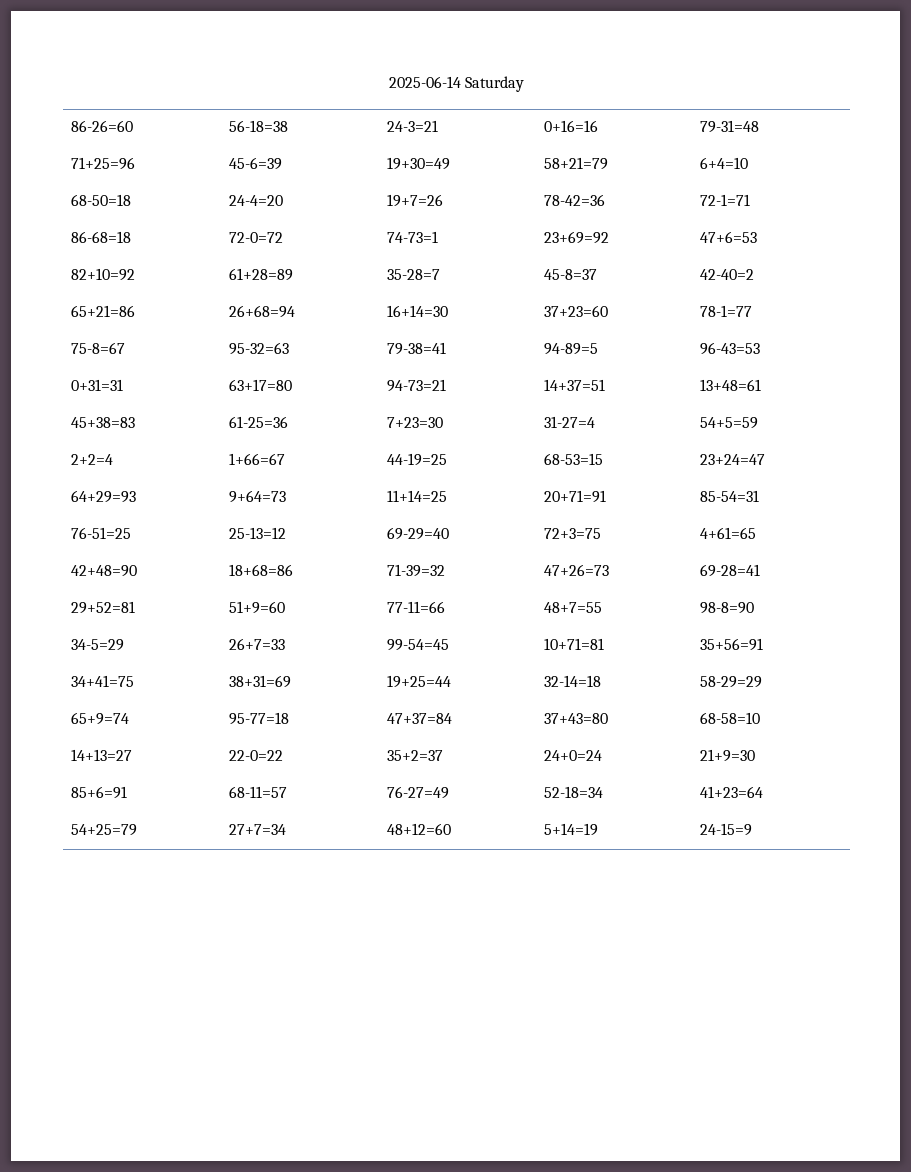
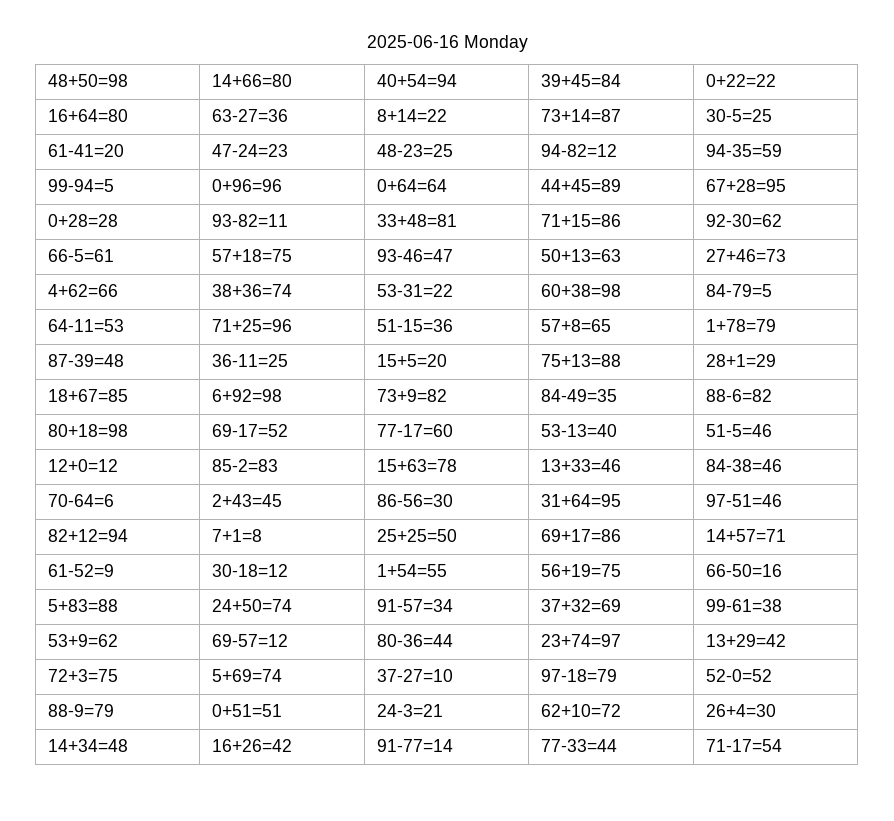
- 2025-06-14 Saturday
- 86-26=60 | 56-18=38 | 24-3=21 | 0+16=16 | 79-31=48
- 71+25=96 | 45-6=39 | 19+30=49 | 58+21=79 | 6+4=10
- 68-50=18 | 24-4=20 | 19+7=26 | 78-42=36 | 72-1=71
- 86-68=18 | 72-0=72 | 74-73=1 | 23+69=92 | 47+6=53
- 82+10=92 | 61+28=89 | 35-28=7 | 45-8=37 | 42-40=2
- 65+21=86 | 26+68=94 | 16+14=30 | 37+23=60 | 78-1=77
- 75-8=67 | 95-32=63 | 79-38=41 | 94-89=5 | 96-43=53
- 0+31=31 | 63+17=80 | 94-73=21 | 14+37=51 | 13+48=61
- 45+38=83 | 61-25=36 | 7+23=30 | 31-27=4 | 54+5=59
- 2+2=4 | 1+66=67 | 44-19=25 | 68-53=15 | 23+24=47
- 64+29=93 | 9+64=73 | 11+14=25 | 20+71=91 | 85-54=31
- 76-51=25 | 25-13=12 | 69-29=40 | 72+3=75 | 4+61=65
- 42+48=90 | 18+68=86 | 71-39=32 | 47+26=73 | 69-28=41
- 29+52=81 | 51+9=60 | 77-11=66 | 48+7=55 | 98-8=90
- 34-5=29 | 26+7=33 | 99-54=45 | 10+71=81 | 35+56=91
- 34+41=75 | 38+31=69 | 19+25=44 | 32-14=18 | 58-29=29
- 65+9=74 | 95-77=18 | 47+37=84 | 37+43=80 | 68-58=10
- 14+13=27 | 22-0=22 | 35+2=37 | 24+0=24 | 21+9=30
- 85+6=91 | 68-11=57 | 76-27=49 | 52-18=34 | 41+23=64
- 54+25=79 | 27+7=34 | 48+12=60 | 5+14=19 | 24-15=9
+ 2025-06-16 Monday
+ 48+50=98 | 14+66=80 | 40+54=94 | 39+45=84 | 0+22=22
+ 16+64=80 | 63-27=36 | 8+14=22 | 73+14=87 | 30-5=25
+ 61-41=20 | 47-24=23 | 48-23=25 | 94-82=12 | 94-35=59
+ 99-94=5 | 0+96=96 | 0+64=64 | 44+45=89 | 67+28=95
+ 0+28=28 | 93-82=11 | 33+48=81 | 71+15=86 | 92-30=62
+ 66-5=61 | 57+18=75 | 93-46=47 | 50+13=63 | 27+46=73
+ 4+62=66 | 38+36=74 | 53-31=22 | 60+38=98 | 84-79=5
+ 64-11=53 | 71+25=96 | 51-15=36 | 57+8=65 | 1+78=79
+ 87-39=48 | 36-11=25 | 15+5=20 | 75+13=88 | 28+1=29
+ 18+67=85 | 6+92=98 | 73+9=82 | 84-49=35 | 88-6=82
+ 80+18=98 | 69-17=52 | 77-17=60 | 53-13=40 | 51-5=46
+ 12+0=12 | 85-2=83 | 15+63=78 | 13+33=46 | 84-38=46
+ 70-64=6 | 2+43=45 | 86-56=30 | 31+64=95 | 97-51=46
+ 82+12=94 | 7+1=8 | 25+25=50 | 69+17=86 | 14+57=71
+ 61-52=9 | 30-18=12 | 1+54=55 | 56+19=75 | 66-50=16
+ 5+83=88 | 24+50=74 | 91-57=34 | 37+32=69 | 99-61=38
+ 53+9=62 | 69-57=12 | 80-36=44 | 23+74=97 | 13+29=42
+ 72+3=75 | 5+69=74 | 37-27=10 | 97-18=79 | 52-0=52
+ 88-9=79 | 0+51=51 | 24-3=21 | 62+10=72 | 26+4=30
+ 14+34=48 | 16+26=42 | 91-77=14 | 77-33=44 | 71-17=54

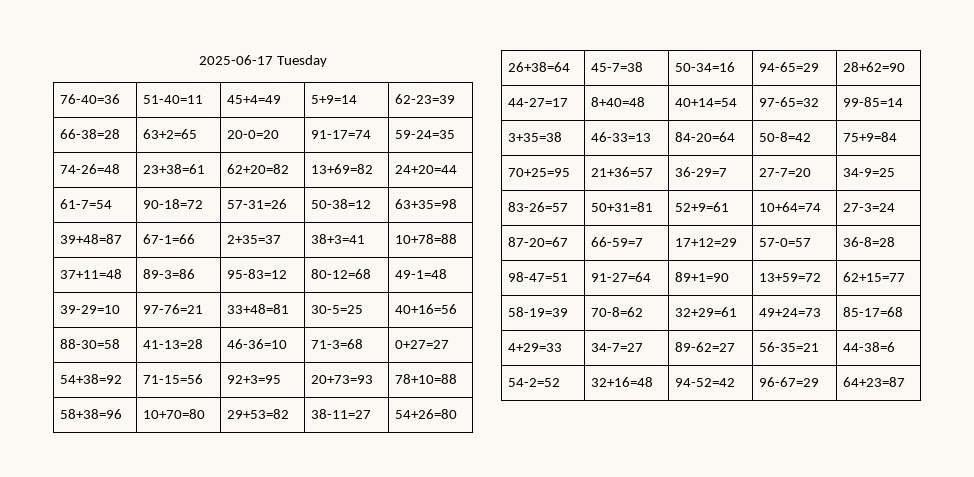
- 2025-06-16 Monday
- 48+50=98 | 14+66=80 | 40+54=94 | 39+45=84 | 0+22=22
- 16+64=80 | 63-27=36 | 8+14=22 | 73+14=87 | 30-5=25
- 61-41=20 | 47-24=23 | 48-23=25 | 94-82=12 | 94-35=59
- 99-94=5 | 0+96=96 | 0+64=64 | 44+45=89 | 67+28=95
- 0+28=28 | 93-82=11 | 33+48=81 | 71+15=86 | 92-30=62
- 66-5=61 | 57+18=75 | 93-46=47 | 50+13=63 | 27+46=73
- 4+62=66 | 38+36=74 | 53-31=22 | 60+38=98 | 84-79=5
- 64-11=53 | 71+25=96 | 51-15=36 | 57+8=65 | 1+78=79
- 87-39=48 | 36-11=25 | 15+5=20 | 75+13=88 | 28+1=29
- 18+67=85 | 6+92=98 | 73+9=82 | 84-49=35 | 88-6=82
- 80+18=98 | 69-17=52 | 77-17=60 | 53-13=40 | 51-5=46
- 12+0=12 | 85-2=83 | 15+63=78 | 13+33=46 | 84-38=46
- 70-64=6 | 2+43=45 | 86-56=30 | 31+64=95 | 97-51=46
- 82+12=94 | 7+1=8 | 25+25=50 | 69+17=86 | 14+57=71
- 61-52=9 | 30-18=12 | 1+54=55 | 56+19=75 | 66-50=16
- 5+83=88 | 24+50=74 | 91-57=34 | 37+32=69 | 99-61=38
- 53+9=62 | 69-57=12 | 80-36=44 | 23+74=97 | 13+29=42
- 72+3=75 | 5+69=74 | 37-27=10 | 97-18=79 | 52-0=52
- 88-9=79 | 0+51=51 | 24-3=21 | 62+10=72 | 26+4=30
- 14+34=48 | 16+26=42 | 91-77=14 | 77-33=44 | 71-17=54
+ 2025-06-17 Tuesday
+ 76-40=36 | 51-40=11 | 45+4=49 | 5+9=14 | 62-23=39
+ 66-38=28 | 63+2=65 | 20-0=20 | 91-17=74 | 59-24=35
+ 74-26=48 | 23+38=61 | 62+20=82 | 13+69=82 | 24+20=44
+ 61-7=54 | 90-18=72 | 57-31=26 | 50-38=12 | 63+35=98
+ 39+48=87 | 67-1=66 | 2+35=37 | 38+3=41 | 10+78=88
+ 37+11=48 | 89-3=86 | 95-83=12 | 80-12=68 | 49-1=48
+ 39-29=10 | 97-76=21 | 33+48=81 | 30-5=25 | 40+16=56
+ 88-30=58 | 41-13=28 | 46-36=10 | 71-3=68 | 0+27=27
+ 54+38=92 | 71-15=56 | 92+3=95 | 20+73=93 | 78+10=88
+ 58+38=96 | 10+70=80 | 29+53=82 | 38-11=27 | 54+26=80
+ 26+38=64 | 45-7=38 | 50-34=16 | 94-65=29 | 28+62=90
+ 44-27=17 | 8+40=48 | 40+14=54 | 97-65=32 | 99-85=14
+ 3+35=38 | 46-33=13 | 84-20=64 | 50-8=42 | 75+9=84
+ 70+25=95 | 21+36=57 | 36-29=7 | 27-7=20 | 34-9=25
+ 83-26=57 | 50+31=81 | 52+9=61 | 10+64=74 | 27-3=24
+ 87-20=67 | 66-59=7 | 17+12=29 | 57-0=57 | 36-8=28
+ 98-47=51 | 91-27=64 | 89+1=90 | 13+59=72 | 62+15=77
+ 58-19=39 | 70-8=62 | 32+29=61 | 49+24=73 | 85-17=68
+ 4+29=33 | 34-7=27 | 89-62=27 | 56-35=21 | 44-38=6
+ 54-2=52 | 32+16=48 | 94-52=42 | 96-67=29 | 64+23=87

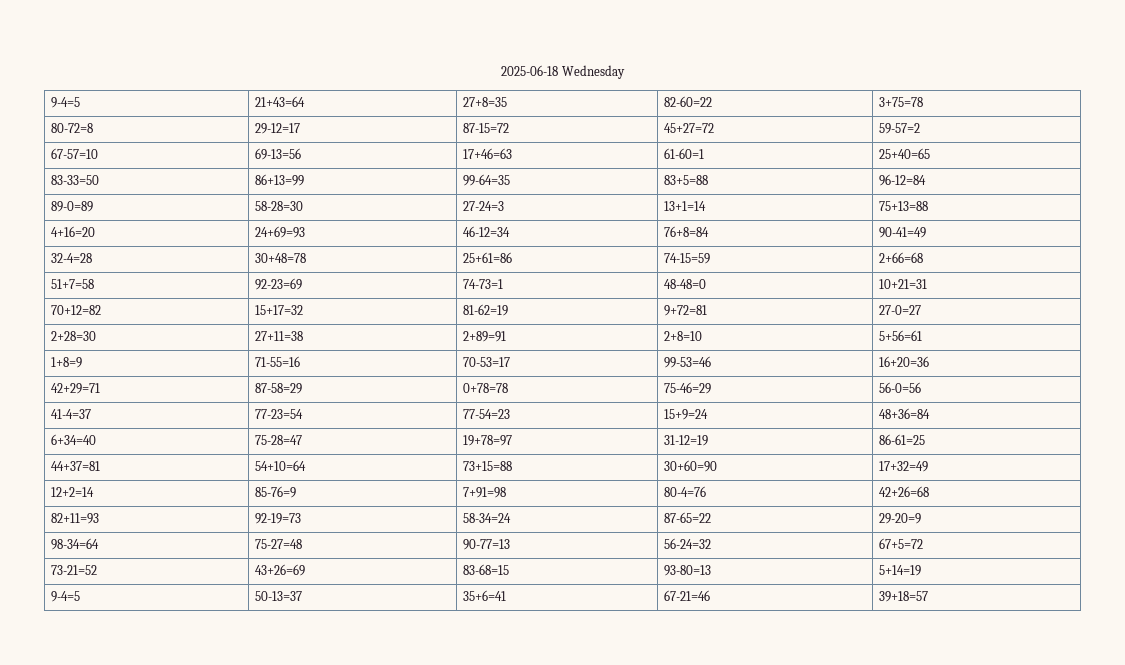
- 2025-06-17 Tuesday
- 76-40=36 | 51-40=11 | 45+4=49 | 5+9=14 | 62-23=39
- 66-38=28 | 63+2=65 | 20-0=20 | 91-17=74 | 59-24=35
- 74-26=48 | 23+38=61 | 62+20=82 | 13+69=82 | 24+20=44
- 61-7=54 | 90-18=72 | 57-31=26 | 50-38=12 | 63+35=98
- 39+48=87 | 67-1=66 | 2+35=37 | 38+3=41 | 10+78=88
- 37+11=48 | 89-3=86 | 95-83=12 | 80-12=68 | 49-1=48
- 39-29=10 | 97-76=21 | 33+48=81 | 30-5=25 | 40+16=56
- 88-30=58 | 41-13=28 | 46-36=10 | 71-3=68 | 0+27=27
- 54+38=92 | 71-15=56 | 92+3=95 | 20+73=93 | 78+10=88
- 58+38=96 | 10+70=80 | 29+53=82 | 38-11=27 | 54+26=80
- 26+38=64 | 45-7=38 | 50-34=16 | 94-65=29 | 28+62=90
- 44-27=17 | 8+40=48 | 40+14=54 | 97-65=32 | 99-85=14
- 3+35=38 | 46-33=13 | 84-20=64 | 50-8=42 | 75+9=84
- 70+25=95 | 21+36=57 | 36-29=7 | 27-7=20 | 34-9=25
- 83-26=57 | 50+31=81 | 52+9=61 | 10+64=74 | 27-3=24
- 87-20=67 | 66-59=7 | 17+12=29 | 57-0=57 | 36-8=28
- 98-47=51 | 91-27=64 | 89+1=90 | 13+59=72 | 62+15=77
- 58-19=39 | 70-8=62 | 32+29=61 | 49+24=73 | 85-17=68
- 4+29=33 | 34-7=27 | 89-62=27 | 56-35=21 | 44-38=6
- 54-2=52 | 32+16=48 | 94-52=42 | 96-67=29 | 64+23=87
+ 2025-06-18 Wednesday
+ 9-4=5 | 21+43=64 | 27+8=35 | 82-60=22 | 3+75=78
+ 80-72=8 | 29-12=17 | 87-15=72 | 45+27=72 | 59-57=2
+ 67-57=10 | 69-13=56 | 17+46=63 | 61-60=1 | 25+40=65
+ 83-33=50 | 86+13=99 | 99-64=35 | 83+5=88 | 96-12=84
+ 89-0=89 | 58-28=30 | 27-24=3 | 13+1=14 | 75+13=88
+ 4+16=20 | 24+69=93 | 46-12=34 | 76+8=84 | 90-41=49
+ 32-4=28 | 30+48=78 | 25+61=86 | 74-15=59 | 2+66=68
+ 51+7=58 | 92-23=69 | 74-73=1 | 48-48=0 | 10+21=31
+ 70+12=82 | 15+17=32 | 81-62=19 | 9+72=81 | 27-0=27
+ 2+28=30 | 27+11=38 | 2+89=91 | 2+8=10 | 5+56=61
+ 1+8=9 | 71-55=16 | 70-53=17 | 99-53=46 | 16+20=36
+ 42+29=71 | 87-58=29 | 0+78=78 | 75-46=29 | 56-0=56
+ 41-4=37 | 77-23=54 | 77-54=23 | 15+9=24 | 48+36=84
+ 6+34=40 | 75-28=47 | 19+78=97 | 31-12=19 | 86-61=25
+ 44+37=81 | 54+10=64 | 73+15=88 | 30+60=90 | 17+32=49
+ 12+2=14 | 85-76=9 | 7+91=98 | 80-4=76 | 42+26=68
+ 82+11=93 | 92-19=73 | 58-34=24 | 87-65=22 | 29-20=9
+ 98-34=64 | 75-27=48 | 90-77=13 | 56-24=32 | 67+5=72
+ 73-21=52 | 43+26=69 | 83-68=15 | 93-80=13 | 5+14=19
+ 9-4=5 | 50-13=37 | 35+6=41 | 67-21=46 | 39+18=57

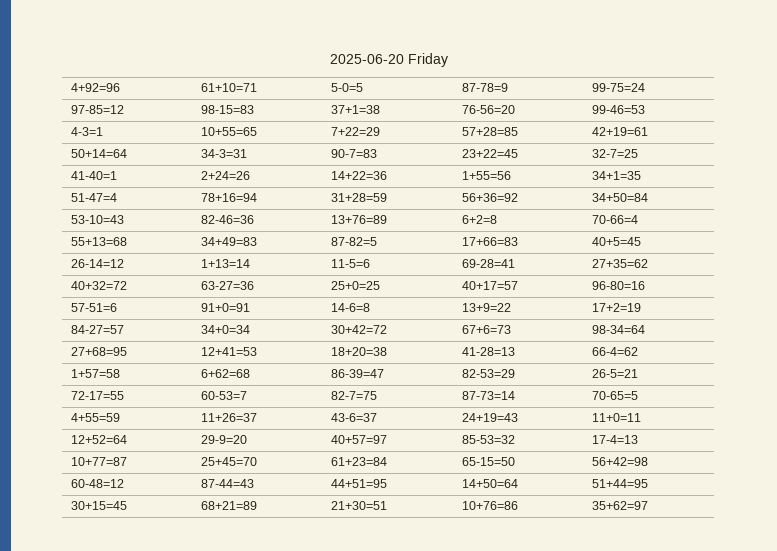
- 2025-06-18 Wednesday
- 9-4=5 | 21+43=64 | 27+8=35 | 82-60=22 | 3+75=78
- 80-72=8 | 29-12=17 | 87-15=72 | 45+27=72 | 59-57=2
- 67-57=10 | 69-13=56 | 17+46=63 | 61-60=1 | 25+40=65
- 83-33=50 | 86+13=99 | 99-64=35 | 83+5=88 | 96-12=84
- 89-0=89 | 58-28=30 | 27-24=3 | 13+1=14 | 75+13=88
- 4+16=20 | 24+69=93 | 46-12=34 | 76+8=84 | 90-41=49
- 32-4=28 | 30+48=78 | 25+61=86 | 74-15=59 | 2+66=68
- 51+7=58 | 92-23=69 | 74-73=1 | 48-48=0 | 10+21=31
- 70+12=82 | 15+17=32 | 81-62=19 | 9+72=81 | 27-0=27
- 2+28=30 | 27+11=38 | 2+89=91 | 2+8=10 | 5+56=61
- 1+8=9 | 71-55=16 | 70-53=17 | 99-53=46 | 16+20=36
- 42+29=71 | 87-58=29 | 0+78=78 | 75-46=29 | 56-0=56
- 41-4=37 | 77-23=54 | 77-54=23 | 15+9=24 | 48+36=84
- 6+34=40 | 75-28=47 | 19+78=97 | 31-12=19 | 86-61=25
- 44+37=81 | 54+10=64 | 73+15=88 | 30+60=90 | 17+32=49
- 12+2=14 | 85-76=9 | 7+91=98 | 80-4=76 | 42+26=68
- 82+11=93 | 92-19=73 | 58-34=24 | 87-65=22 | 29-20=9
- 98-34=64 | 75-27=48 | 90-77=13 | 56-24=32 | 67+5=72
- 73-21=52 | 43+26=69 | 83-68=15 | 93-80=13 | 5+14=19
- 9-4=5 | 50-13=37 | 35+6=41 | 67-21=46 | 39+18=57
+ 2025-06-20 Friday
+ 4+92=96 | 61+10=71 | 5-0=5 | 87-78=9 | 99-75=24
+ 97-85=12 | 98-15=83 | 37+1=38 | 76-56=20 | 99-46=53
+ 4-3=1 | 10+55=65 | 7+22=29 | 57+28=85 | 42+19=61
+ 50+14=64 | 34-3=31 | 90-7=83 | 23+22=45 | 32-7=25
+ 41-40=1 | 2+24=26 | 14+22=36 | 1+55=56 | 34+1=35
+ 51-47=4 | 78+16=94 | 31+28=59 | 56+36=92 | 34+50=84
+ 53-10=43 | 82-46=36 | 13+76=89 | 6+2=8 | 70-66=4
+ 55+13=68 | 34+49=83 | 87-82=5 | 17+66=83 | 40+5=45
+ 26-14=12 | 1+13=14 | 11-5=6 | 69-28=41 | 27+35=62
+ 40+32=72 | 63-27=36 | 25+0=25 | 40+17=57 | 96-80=16
+ 57-51=6 | 91+0=91 | 14-6=8 | 13+9=22 | 17+2=19
+ 84-27=57 | 34+0=34 | 30+42=72 | 67+6=73 | 98-34=64
+ 27+68=95 | 12+41=53 | 18+20=38 | 41-28=13 | 66-4=62
+ 1+57=58 | 6+62=68 | 86-39=47 | 82-53=29 | 26-5=21
+ 72-17=55 | 60-53=7 | 82-7=75 | 87-73=14 | 70-65=5
+ 4+55=59 | 11+26=37 | 43-6=37 | 24+19=43 | 11+0=11
+ 12+52=64 | 29-9=20 | 40+57=97 | 85-53=32 | 17-4=13
+ 10+77=87 | 25+45=70 | 61+23=84 | 65-15=50 | 56+42=98
+ 60-48=12 | 87-44=43 | 44+51=95 | 14+50=64 | 51+44=95
+ 30+15=45 | 68+21=89 | 21+30=51 | 10+76=86 | 35+62=97

